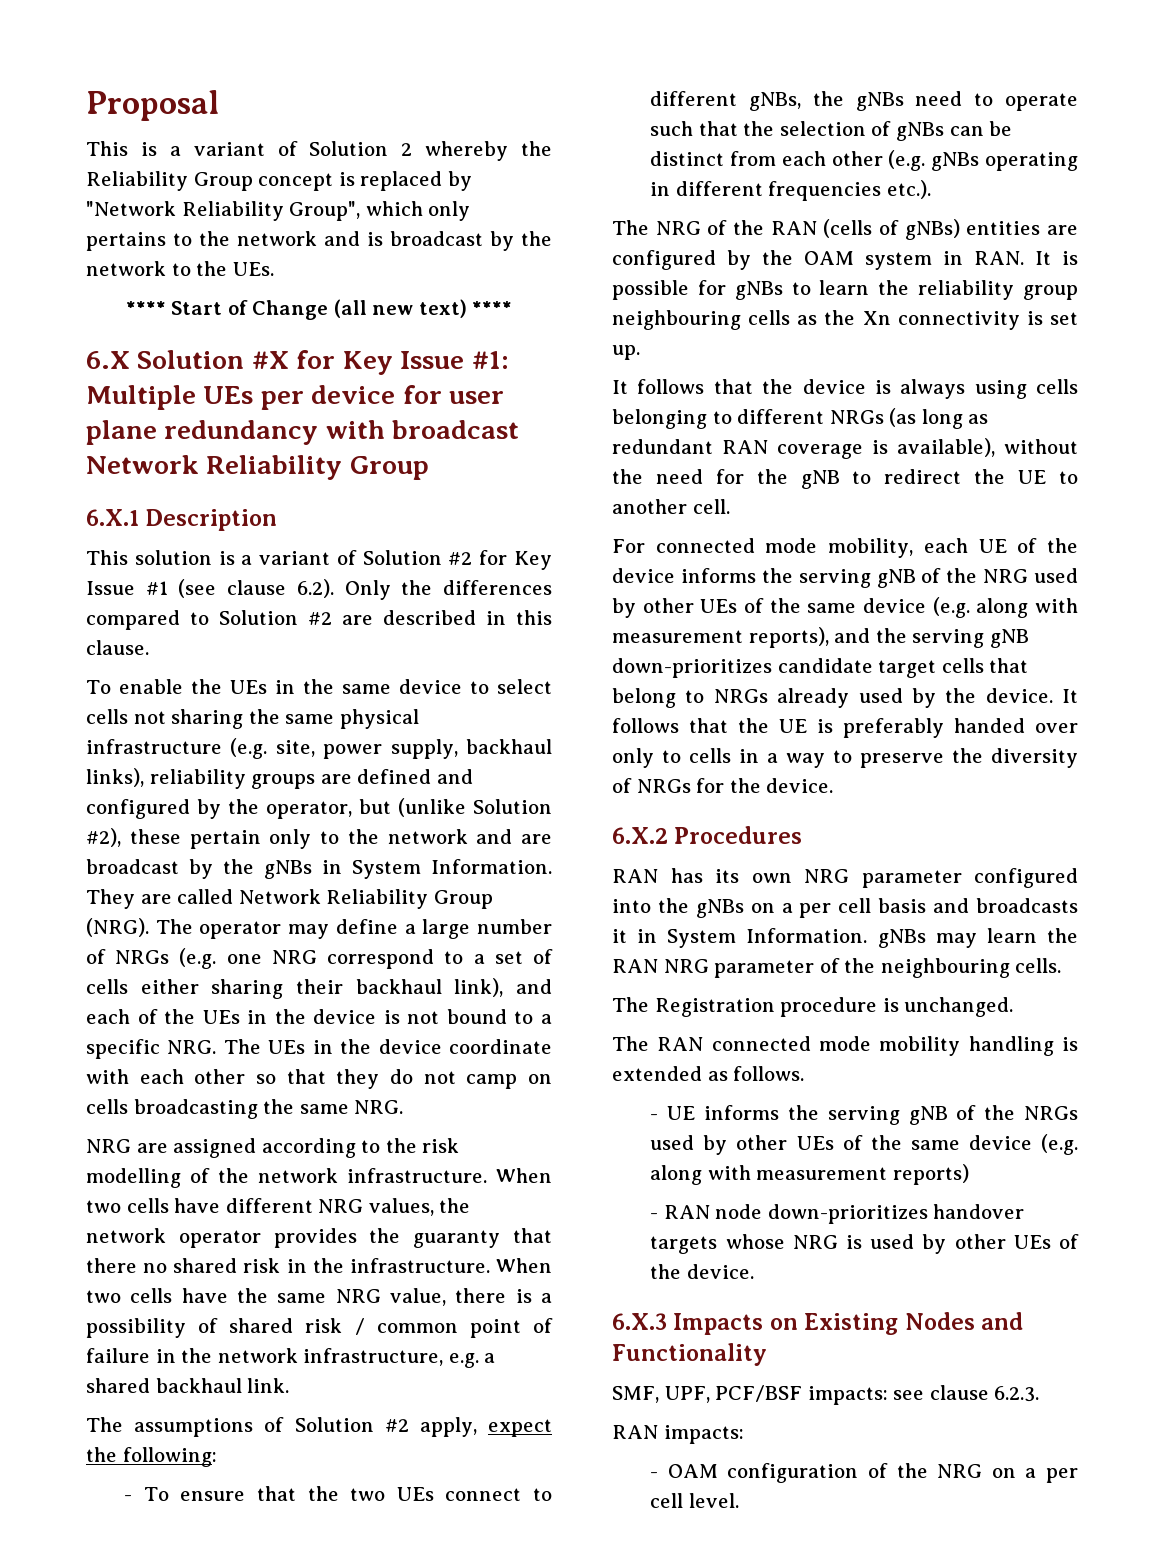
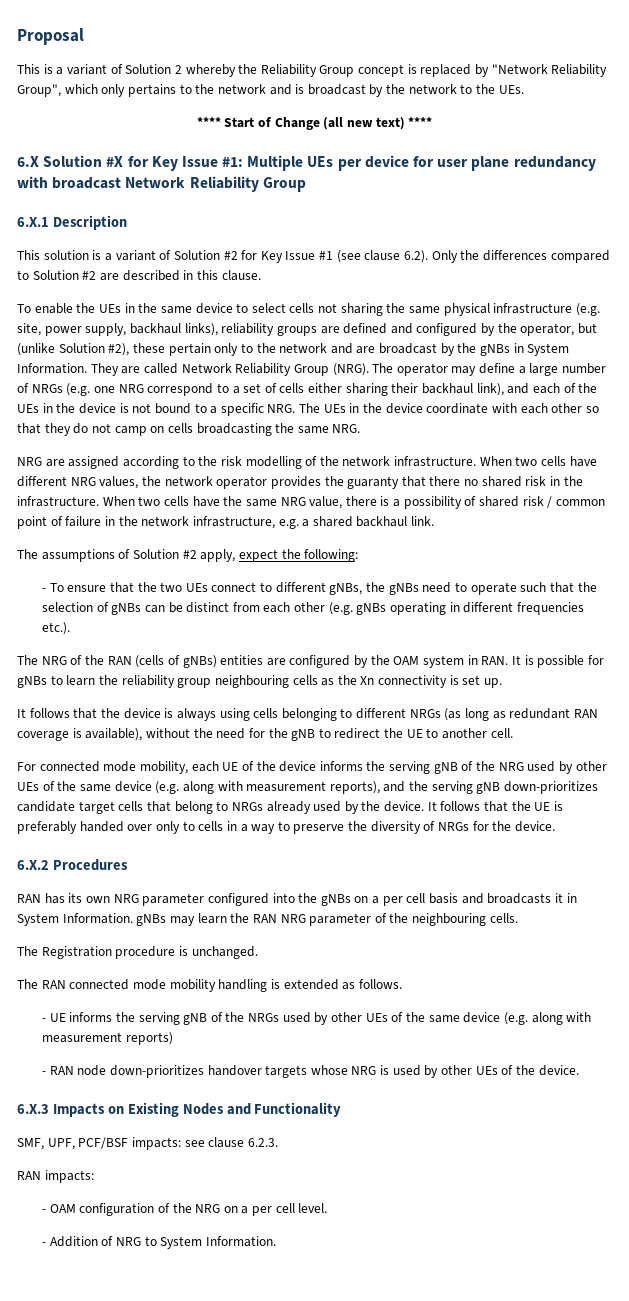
+ - Addition of NRG to System Information.

